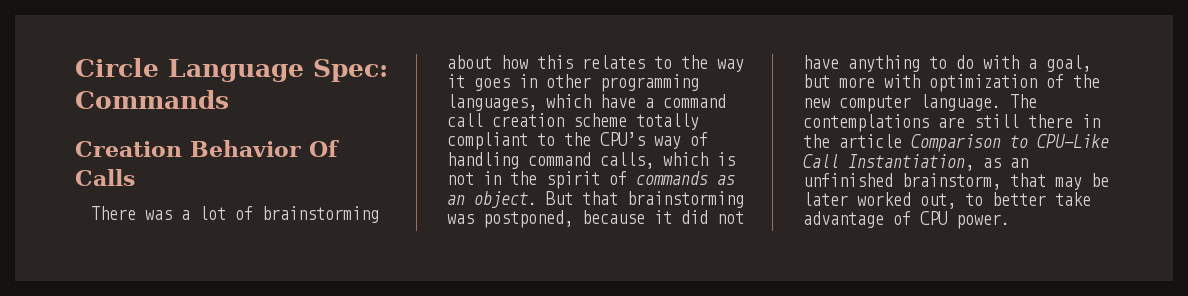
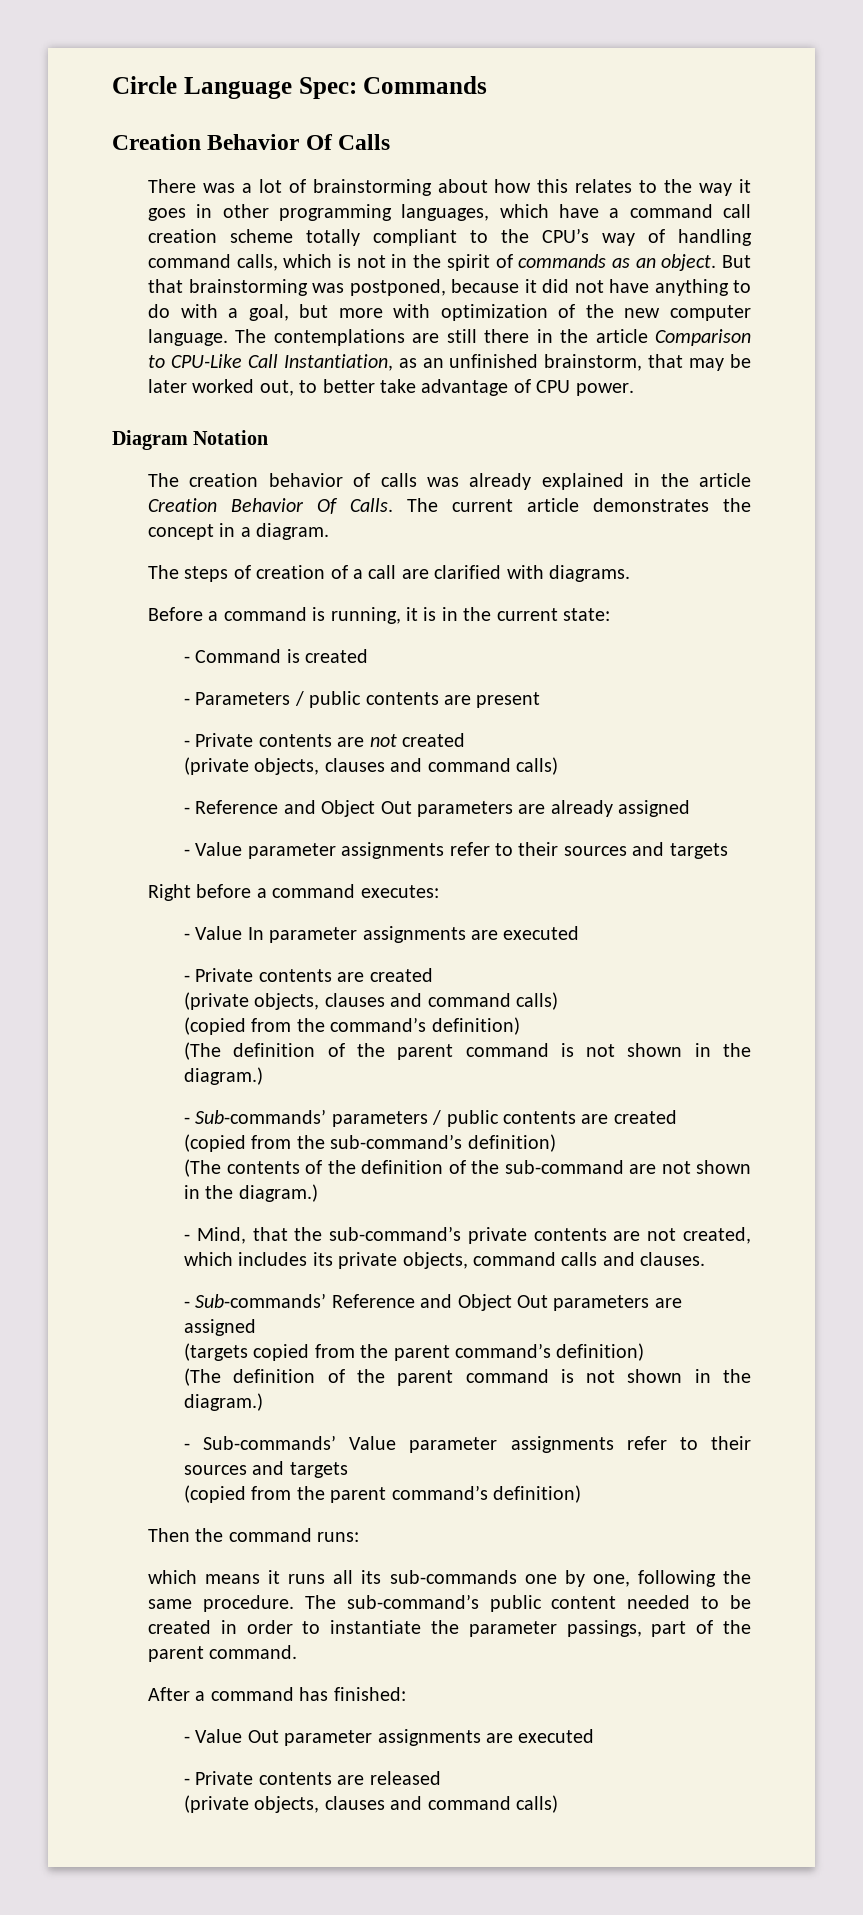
+ Diagram Notation
+ The creation behavior of calls was already explained in the article Creation Behavior Of Calls. The current article demonstrates the concept in a diagram.
+ The steps of creation of a call are clarified with diagrams.
+ Before a command is running, it is in the current state:
+ - Command is created
+ - Parameters / public contents are present
+ - Private contents are not created
+ (private objects, clauses and command calls)
+ - Reference and Object Out parameters are already assigned
+ - Value parameter assignments refer to their sources and targets
+ Right before a command executes:
+ - Value In parameter assignments are executed
+ - Private contents are created
+ (private objects, clauses and command calls)
+ (copied from the command’s definition)
+ (The definition of the parent command is not shown in the diagram.)
+ - Sub-commands’ parameters / public contents are created
+ (copied from the sub-command’s definition)
+ (The contents of the definition of the sub-command are not shown in the diagram.)
+ - Mind, that the sub-command’s private contents are not created, which includes its private objects, command calls and clauses.
+ - Sub-commands’ Reference and Object Out parameters are assigned
+ (targets copied from the parent command’s definition)
+ (The definition of the parent command is not shown in the diagram.)
+ - Sub-commands’ Value parameter assignments refer to their sources and targets
+ (copied from the parent command’s definition)
+ Then the command runs:
+ which means it runs all its sub-commands one by one, following the same procedure. The sub-command’s public content needed to be created in order to instantiate the parameter passings, part of the parent command.
+ After a command has finished:
+ - Value Out parameter assignments are executed
+ - Private contents are released
+ (private objects, clauses and command calls)

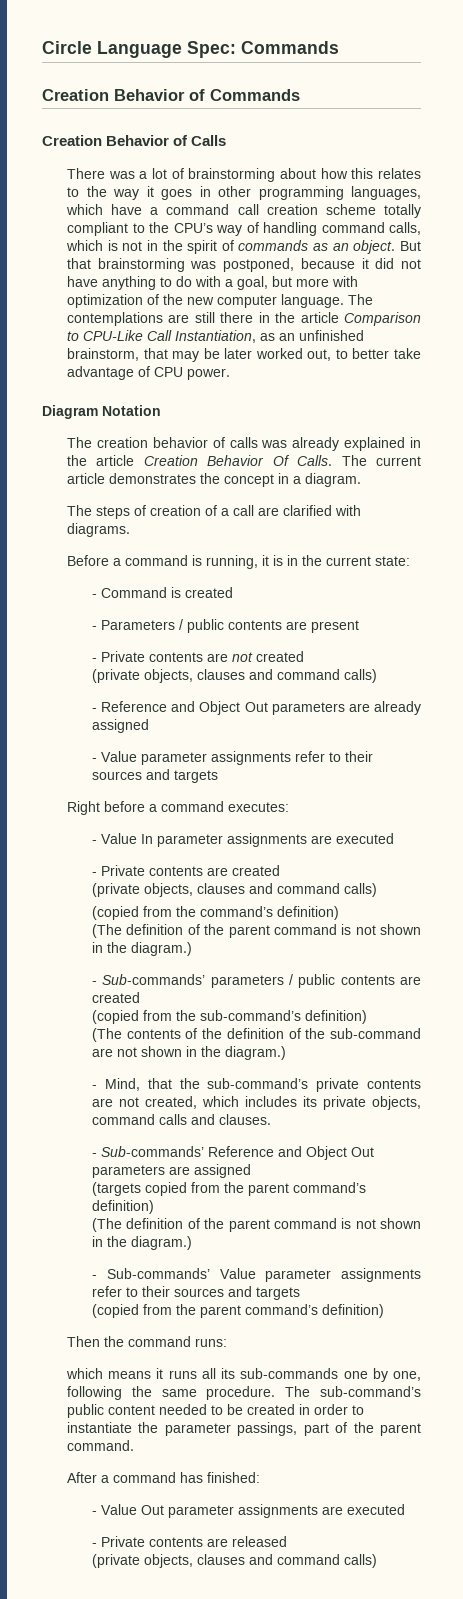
- Creation Behavior Of Calls
+ Creation Behavior of Commands
+ Creation Behavior of Calls

